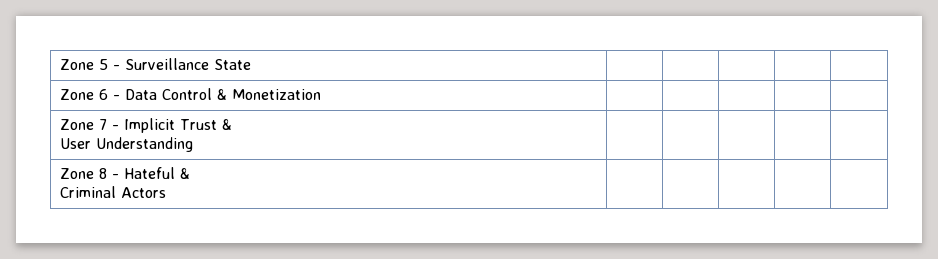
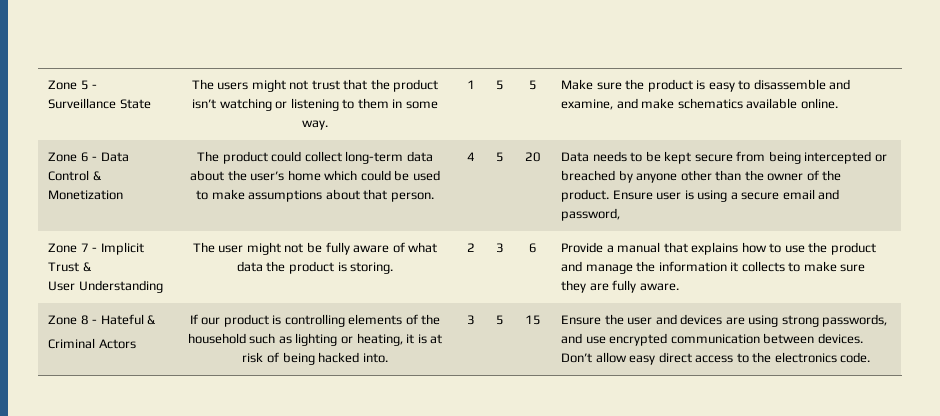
- Zone 5 - Surveillance State | | | | |
+ Zone 5 - Surveillance State | The users might not trust that the product isn’t watching or listening to them in some way. | 1 | 5 | 5 | Make sure the product is easy to disassemble and examine, and make schematics available online.
+ The product could collect long-term data about the user’s home which could be used to make assumptions about that person. | 4 | 5 | 20 | Data needs to be kept secure from being intercepted or breached by anyone other than the owner of the product. Ensure user is using a secure email and password,
+ The user might not be fully aware of what data the product is storing. | 2 | 3 | 6 | Provide a manual that explains how to use the product and manage the information it collects to make sure they are fully aware.
+ If our product is controlling elements of the household such as lighting or heating, it is at risk of being hacked into. | 3 | 5 | 15 | Ensure the user and devices are using strong passwords, and use encrypted communication between devices. Don’t allow easy direct access to the electronics code.

